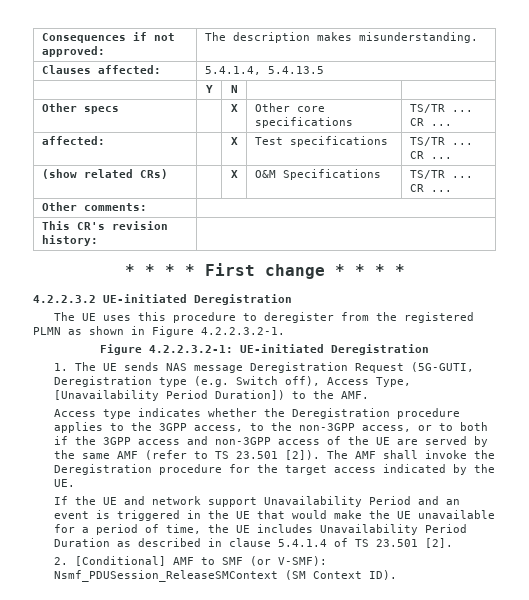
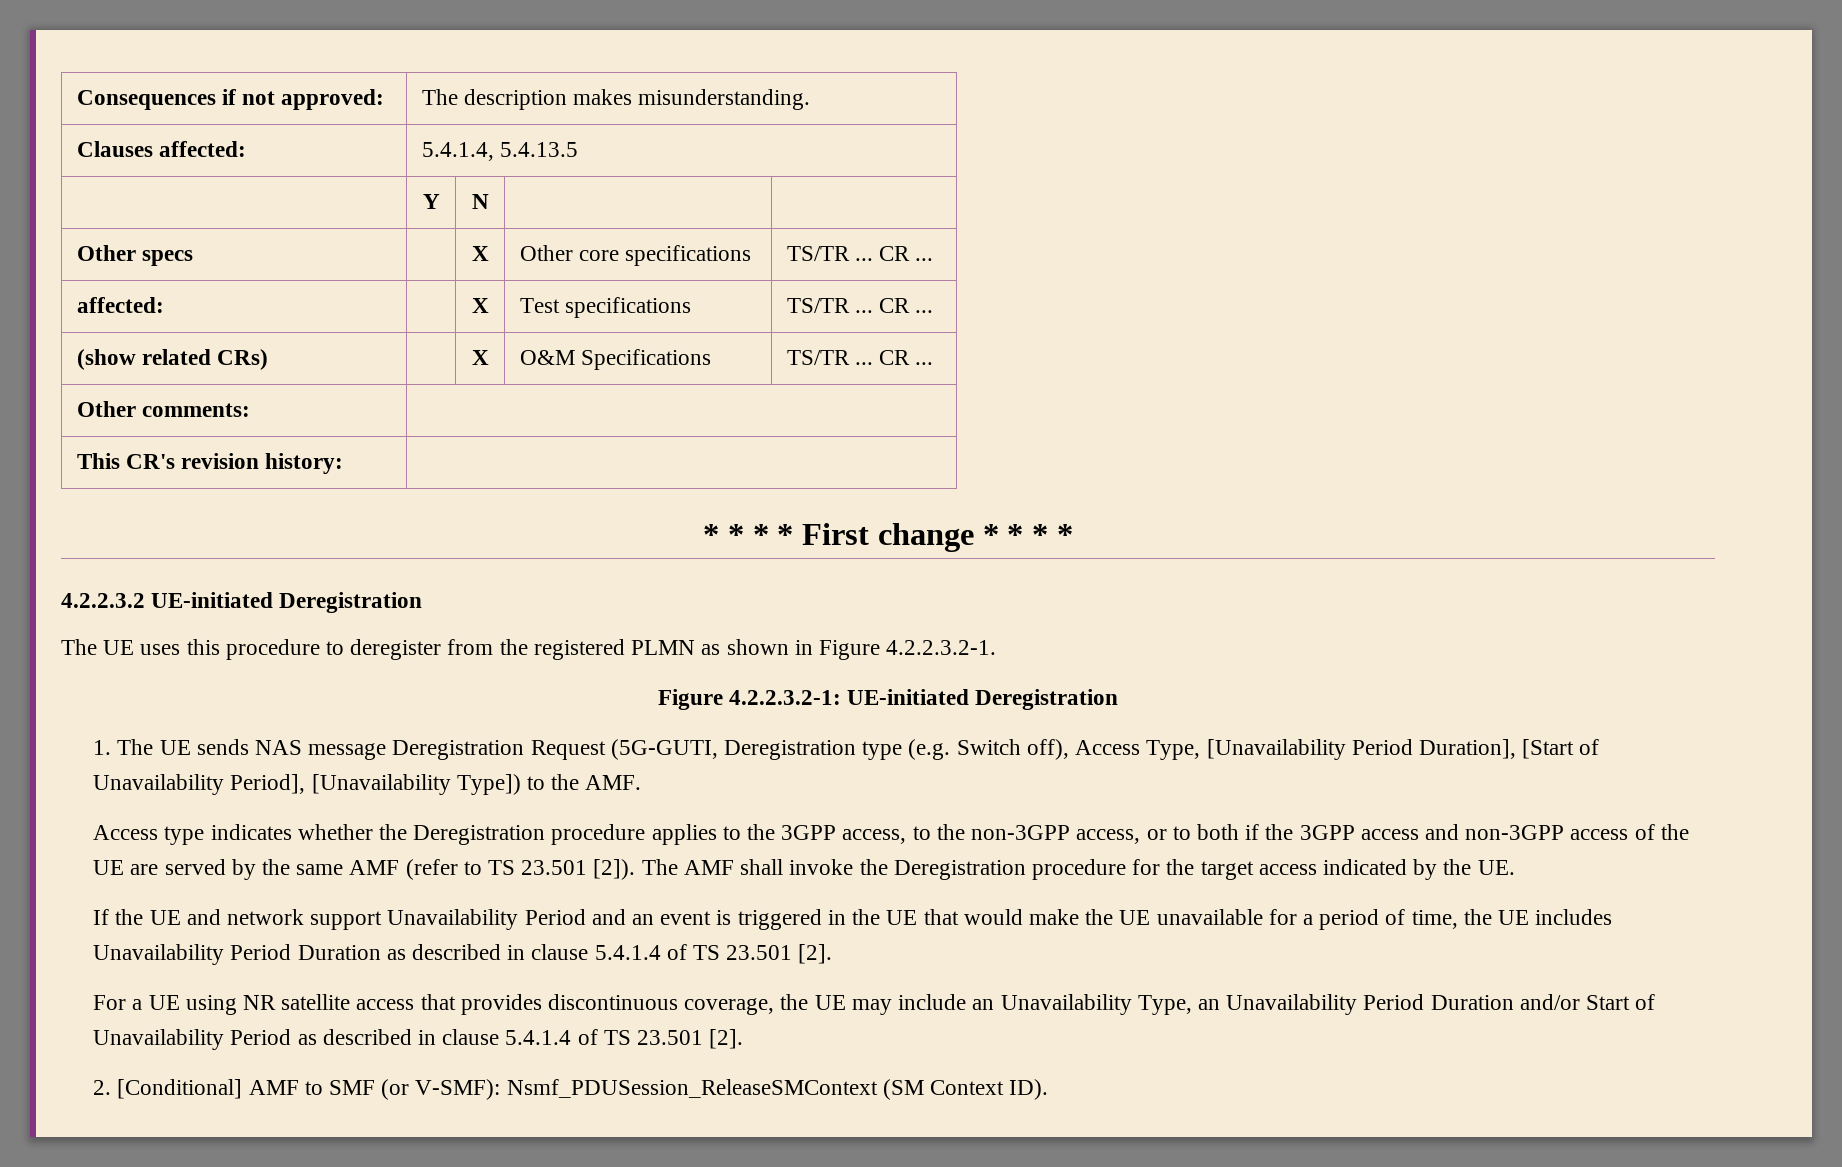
- 1. The UE sends NAS message Deregistration Request (5G-GUTI, Deregistration type (e.g. Switch off), Access Type, [Unavailability Period Duration]) to the AMF.
+ 1. The UE sends NAS message Deregistration Request (5G-GUTI, Deregistration type (e.g. Switch off), Access Type, [Unavailability Period Duration], [Start of Unavailability Period], [Unavailability Type]) to the AMF.
+ For a UE using NR satellite access that provides discontinuous coverage, the UE may include an Unavailability Type, an Unavailability Period Duration and/or Start of Unavailability Period as described in clause 5.4.1.4 of TS 23.501 [2].

